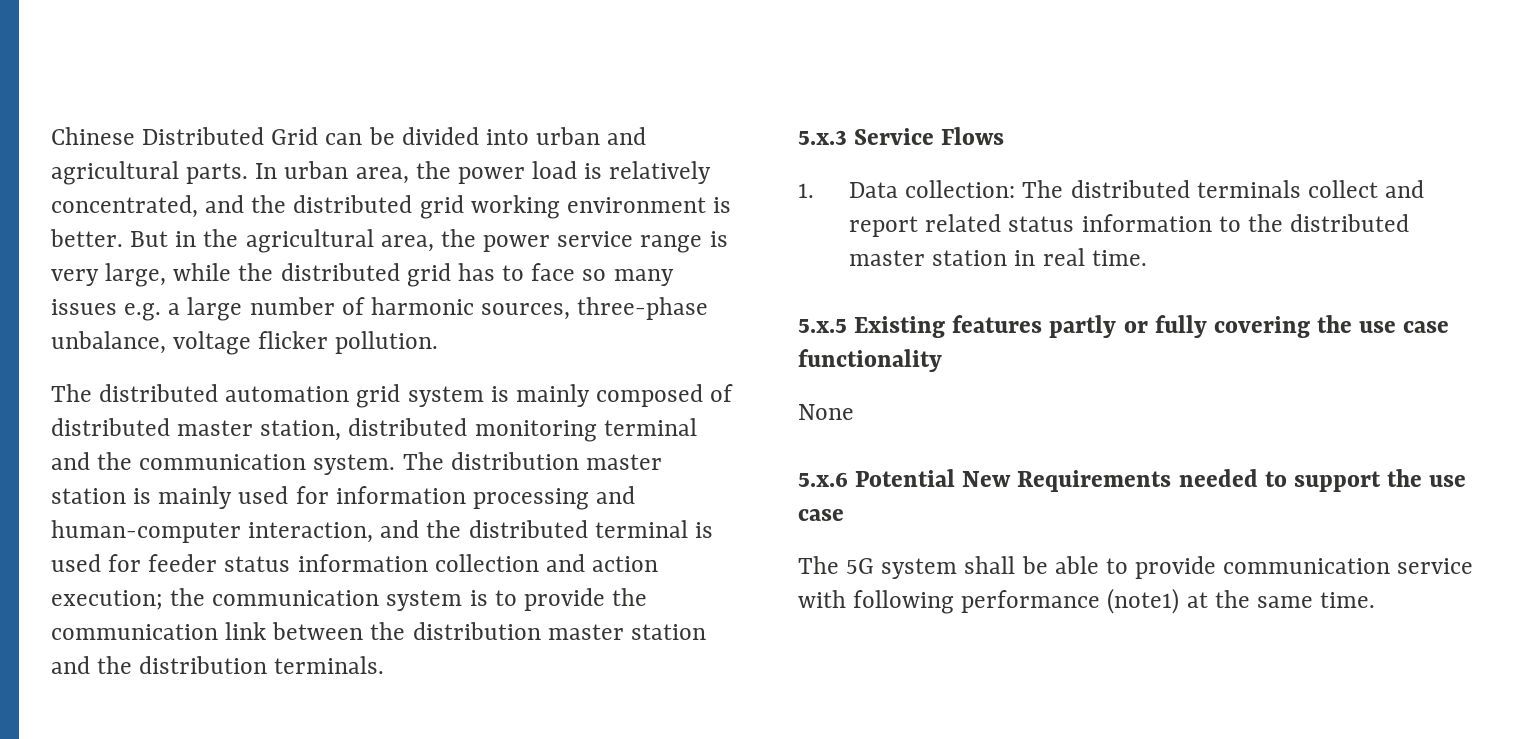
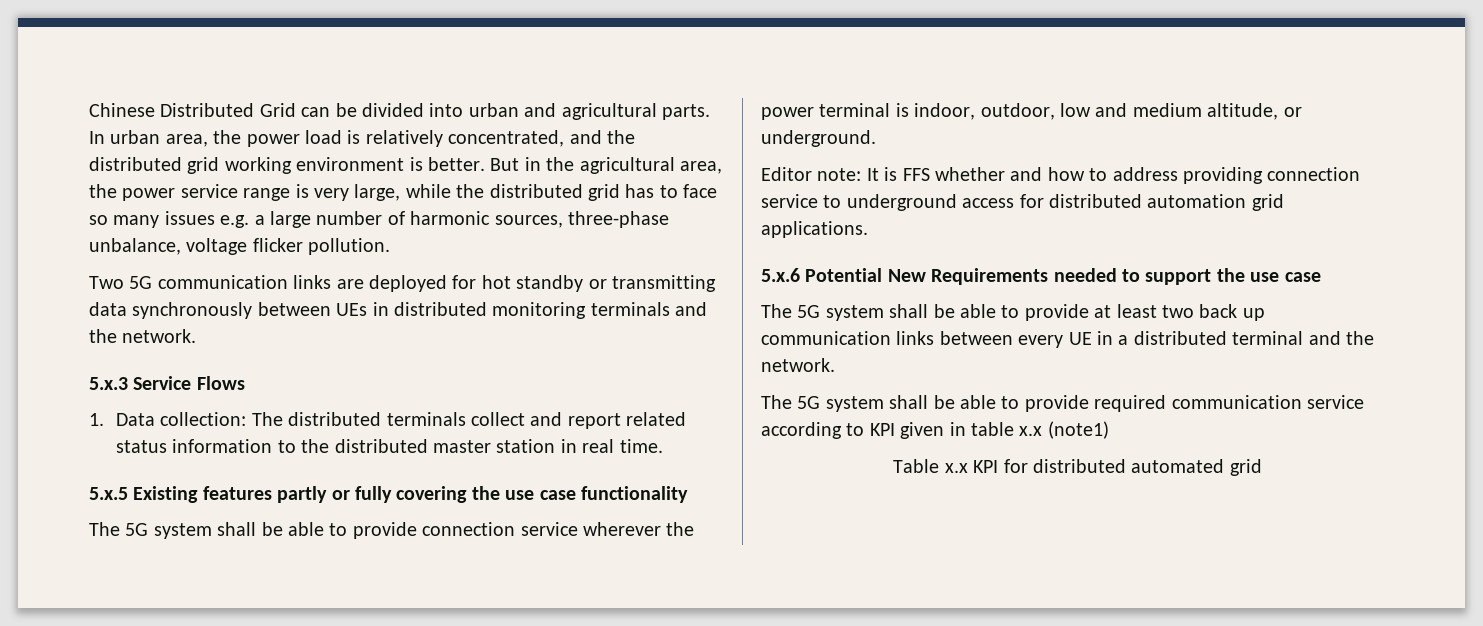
- The distributed automation grid system is mainly composed of distributed master station, distributed monitoring terminal and the communication system. The distribution master station is mainly used for information processing and human-computer interaction, and the distributed terminal is used for feeder status information collection and action execution; the communication system is to provide the communication link between the distribution master station and the distribution terminals.
+ Two 5G communication links are deployed for hot standby or transmitting data synchronously between UEs in distributed monitoring terminals and the network.
- None
+ The 5G system shall be able to provide connection service wherever the power terminal is indoor, outdoor, low and medium altitude, or underground.
+ Editor note: It is FFS whether and how to address providing connection service to underground access for distributed automation grid applications.
- The 5G system shall be able to provide communication service with following performance (note1) at the same time.
+ The 5G system shall be able to provide at least two back up communication links between every UE in a distributed terminal and the network.
+ The 5G system shall be able to provide required communication service according to KPI given in table x.x (note1)
+ Table x.x KPI for distributed automated grid

